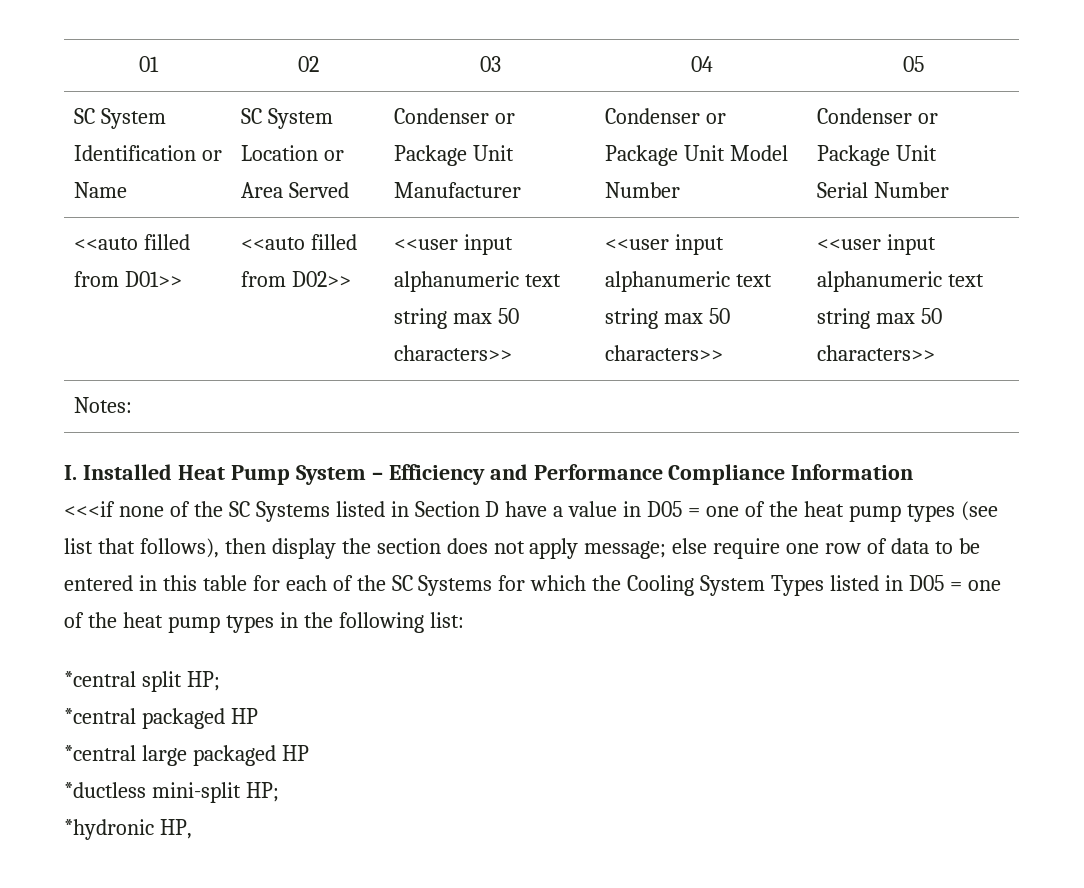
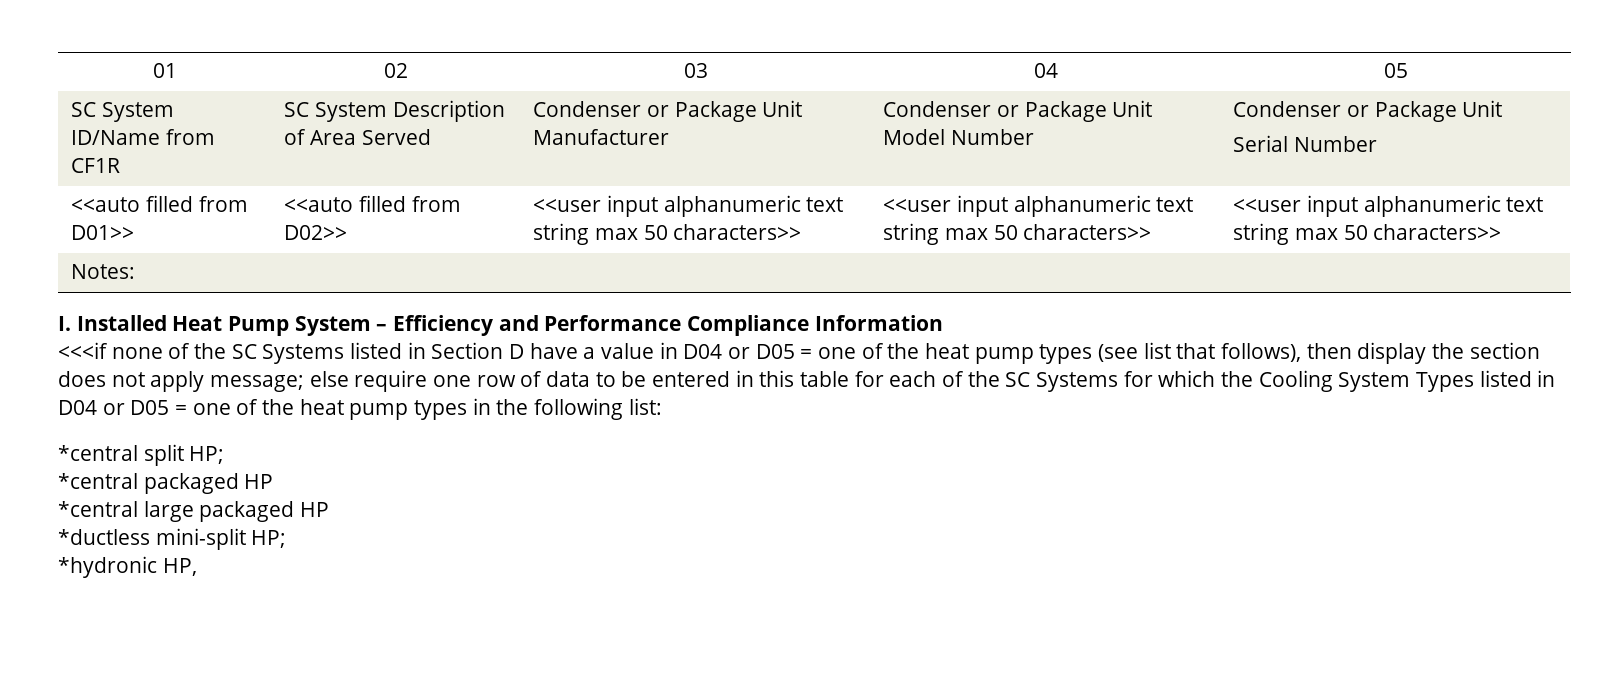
- SC System Identification or Name | SC System Location or Area Served | Condenser or Package Unit Manufacturer | Condenser or Package Unit Model Number | Condenser or Package Unit
+ SC System ID/Name from CF1R | SC System Description of Area Served | Condenser or Package Unit Manufacturer | Condenser or Package Unit Model Number | Condenser or Package Unit
- <<<if none of the SC Systems listed in Section D have a value in D05 = one of the heat pump types (see list that follows), then display the section does not apply message;
+ <<<if none of the SC Systems listed in Section D have a value in D04 or D05 = one of the heat pump types (see list that follows), then display the section does not apply message;
- else require one row of data to be entered in this table for each of the SC Systems for which the Cooling System Types listed in D05 = one of the heat pump types in the following list:
+ else require one row of data to be entered in this table for each of the SC Systems for which the Cooling System Types listed in D04 or D05 = one of the heat pump types in the following list:

